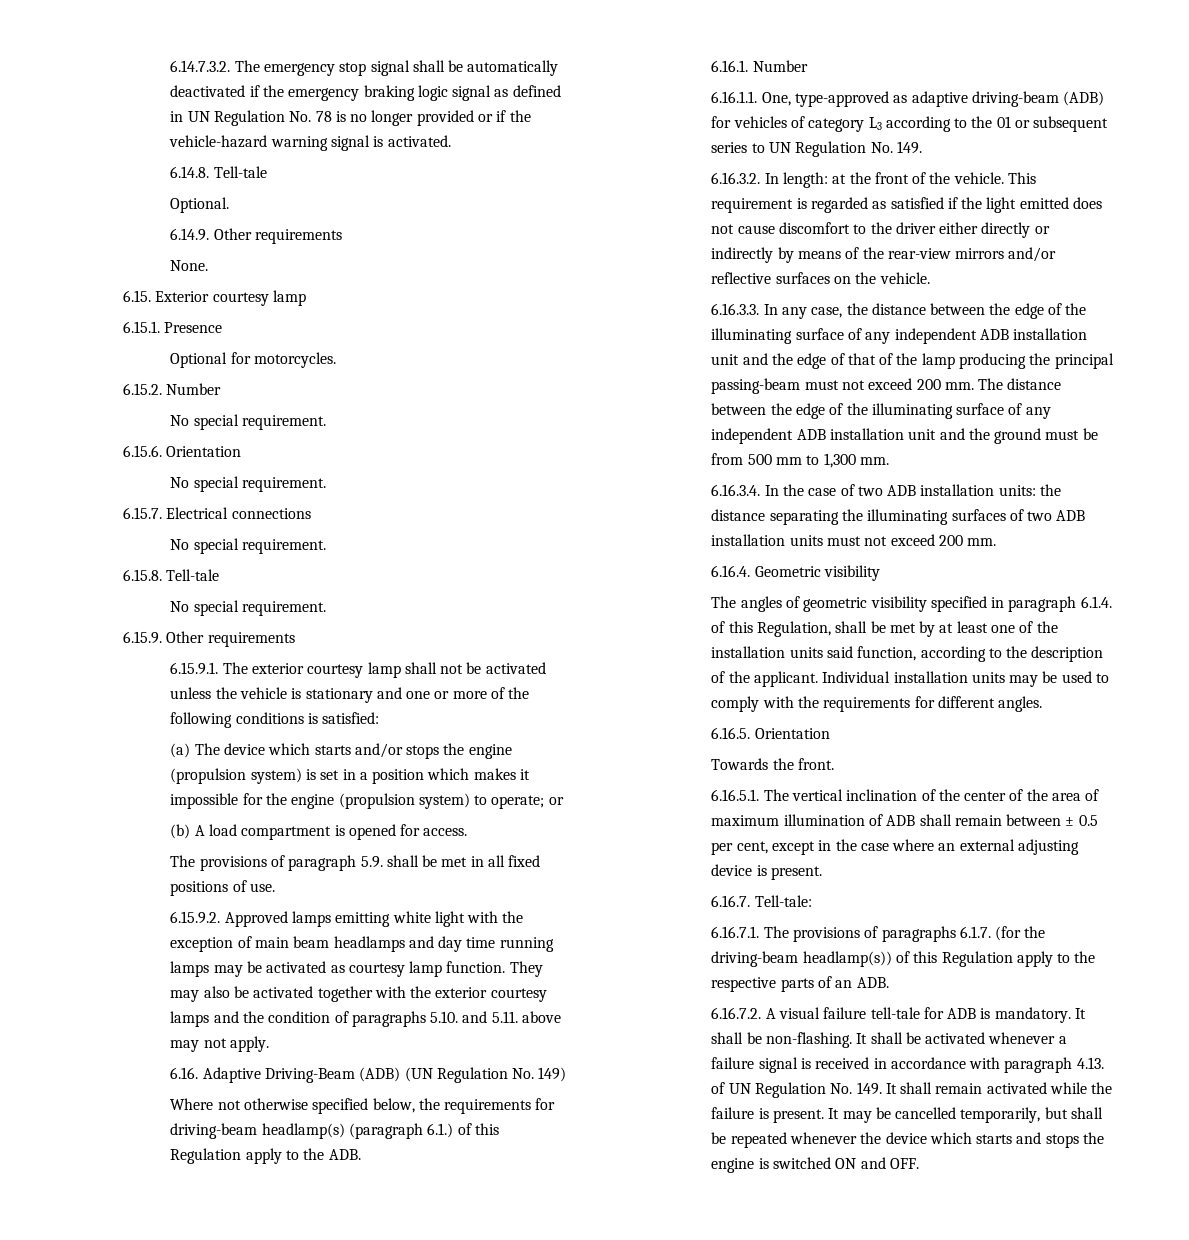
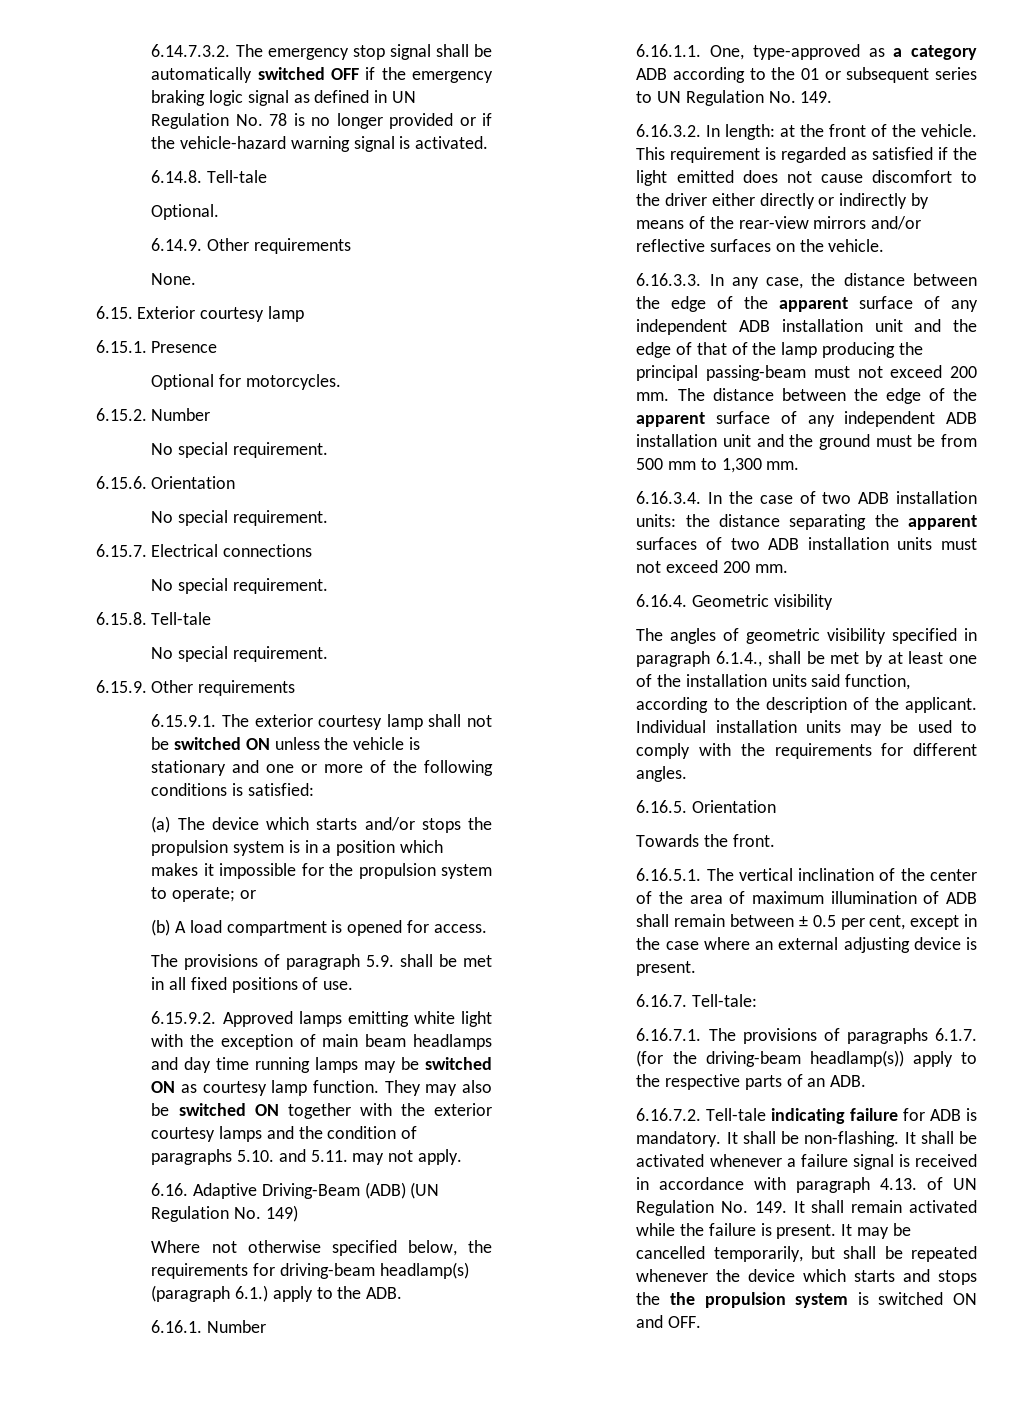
- 6.14.7.3.2. The emergency stop signal shall be automatically deactivated if the emergency braking logic signal as defined in UN Regulation No. 78 is no longer provided or if the vehicle-hazard warning signal is activated.
+ 6.14.7.3.2. The emergency stop signal shall be automatically switched OFF if the emergency braking logic signal as defined in UN Regulation No. 78 is no longer provided or if the vehicle-hazard warning signal is activated.
- 6.15.9.1. The exterior courtesy lamp shall not be activated unless the vehicle is stationary and one or more of the following conditions is satisfied:
+ 6.15.9.1. The exterior courtesy lamp shall not be switched ON unless the vehicle is stationary and one or more of the following conditions is satisfied:
- (a) The device which starts and/or stops the engine (propulsion system) is set in a position which makes it impossible for the engine (propulsion system) to operate; or
+ (a) The device which starts and/or stops the propulsion system is in a position which makes it impossible for the propulsion system to operate; or
- 6.15.9.2. Approved lamps emitting white light with the exception of main beam headlamps and day time running lamps may be activated as courtesy lamp function.
+ 6.15.9.2. Approved lamps emitting white light with the exception of main beam headlamps and day time running lamps may be switched ON as courtesy lamp function.
- They may also be activated together with the exterior courtesy lamps and the condition of paragraphs 5.10. and 5.11. above may not apply.
+ They may also be switched ON together with the exterior courtesy lamps and the condition of paragraphs 5.10. and 5.11. may not apply.
- Where not otherwise specified below, the requirements for driving-beam headlamp(s) (paragraph 6.1.) of this Regulation apply to the ADB.
+ Where not otherwise specified below, the requirements for driving-beam headlamp(s) (paragraph 6.1.) apply to the ADB.
- 6.16.1.1. One, type-approved as adaptive driving-beam (ADB) for vehicles of category L3 according to the 01 or subsequent series to UN Regulation No. 149.
+ 6.16.1.1. One, type-approved as a category ADB according to the 01 or subsequent series to UN Regulation No. 149.
- 6.16.3.3. In any case, the distance between the edge of the illuminating surface of any independent ADB installation unit and the edge of that of the lamp producing the principal passing-beam must not exceed 200 mm.
+ 6.16.3.3. In any case, the distance between the edge of the apparent surface of any independent ADB installation unit and the edge of that of the lamp producing the principal passing-beam must not exceed 200 mm.
- The distance between the edge of the illuminating surface of any independent ADB installation unit and the ground must be from 500 mm to 1,300 mm.
+ The distance between the edge of the apparent surface of any independent ADB installation unit and the ground must be from 500 mm to 1,300 mm.
- 6.16.3.4. In the case of two ADB installation units: the distance separating the illuminating surfaces of two ADB installation units must not exceed 200 mm.
+ 6.16.3.4. In the case of two ADB installation units: the distance separating the apparent surfaces of two ADB installation units must not exceed 200 mm.
- The angles of geometric visibility specified in paragraph 6.1.4. of this Regulation, shall be met by at least one of the installation units said function, according to the description of the applicant.
+ The angles of geometric visibility specified in paragraph 6.1.4., shall be met by at least one of the installation units said function, according to the description of the applicant.
- 6.16.7.1. The provisions of paragraphs 6.1.7. (for the driving-beam headlamp(s)) of this Regulation apply to the respective parts of an ADB.
+ 6.16.7.1. The provisions of paragraphs 6.1.7. (for the driving-beam headlamp(s)) apply to the respective parts of an ADB.
- 6.16.7.2. A visual failure tell-tale for ADB is mandatory.
+ 6.16.7.2. Tell-tale indicating failure for ADB is mandatory.
- It may be cancelled temporarily, but shall be repeated whenever the device which starts and stops the engine is switched ON and OFF.
+ It may be cancelled temporarily, but shall be repeated whenever the device which starts and stops the the propulsion system is switched ON and OFF.

